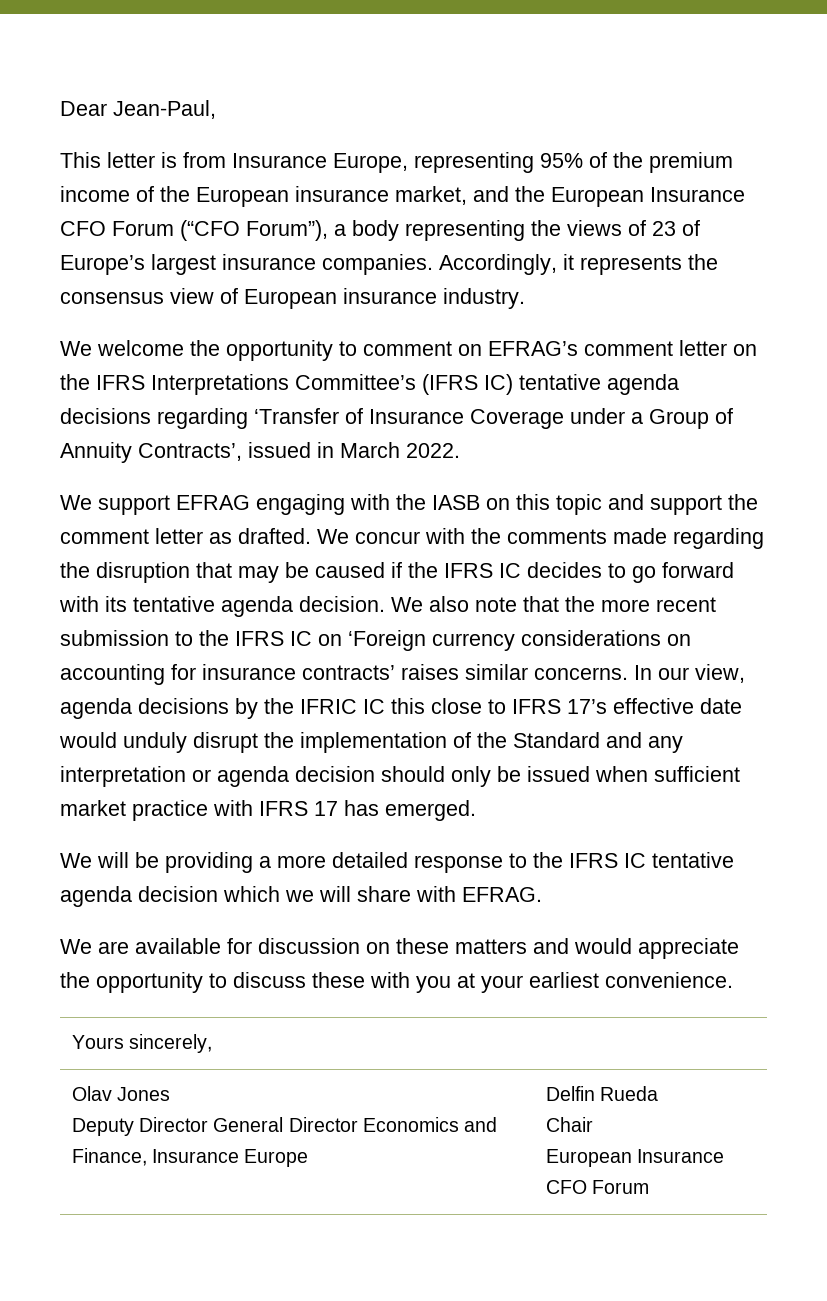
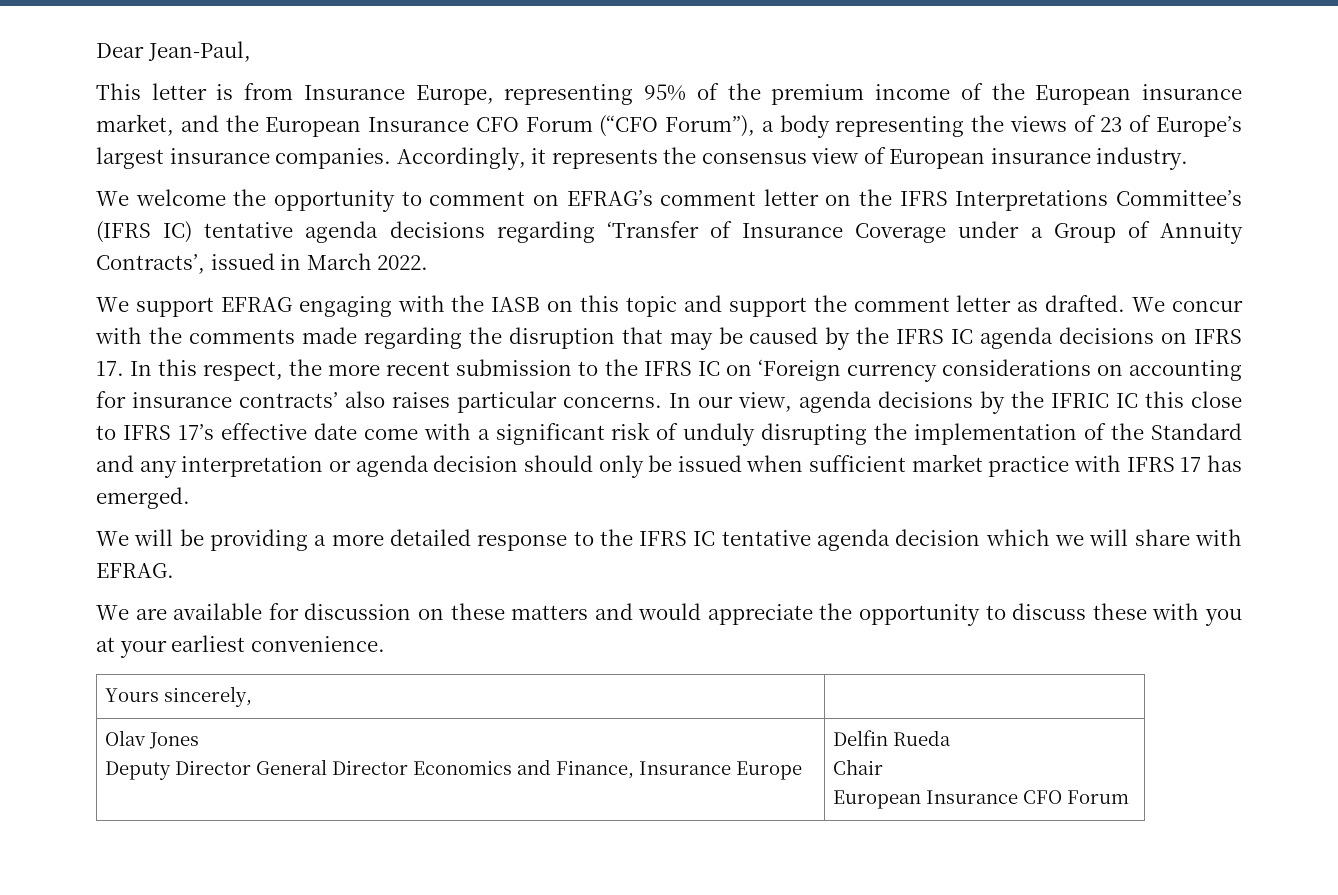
- We concur with the comments made regarding the disruption that may be caused if the IFRS IC decides to go forward with its tentative agenda decision. We also note that the more recent submission to the IFRS IC on ‘Foreign currency considerations on accounting for insurance contracts’ raises similar concerns.
+ We concur with the comments made regarding the disruption that may be caused by the IFRS IC agenda decisions on IFRS 17. In this respect, the more recent submission to the IFRS IC on ‘Foreign currency considerations on accounting for insurance contracts’ also raises particular concerns.
- In our view, agenda decisions by the IFRIC IC this close to IFRS 17’s effective date would unduly disrupt the implementation of the Standard and any interpretation or agenda decision should only be issued when sufficient market practice with IFRS 17 has emerged.
+ In our view, agenda decisions by the IFRIC IC this close to IFRS 17’s effective date come with a significant risk of unduly disrupting the implementation of the Standard and any interpretation or agenda decision should only be issued when sufficient market practice with IFRS 17 has emerged.

